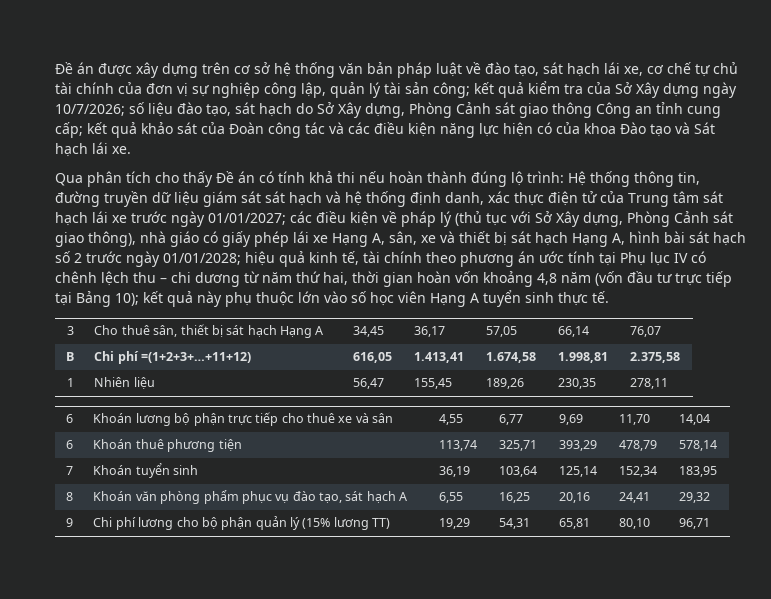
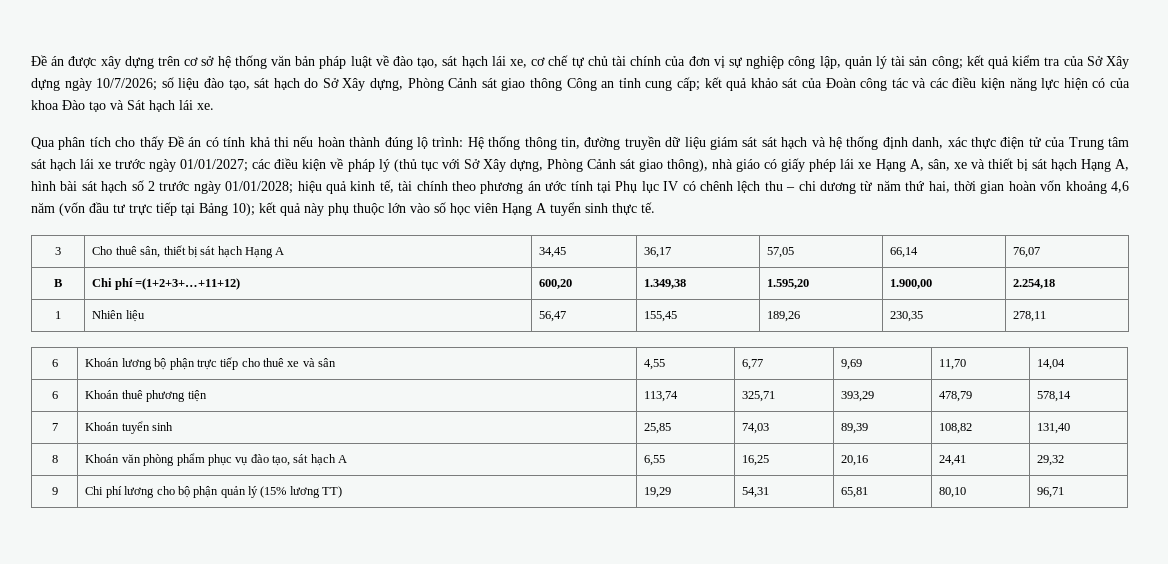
- hiệu quả kinh tế, tài chính theo phương án ước tính tại Phụ lục IV có chênh lệch thu – chi dương từ năm thứ hai, thời gian hoàn vốn khoảng 4,8 năm (vốn đầu tư trực tiếp tại Bảng 10);
+ hiệu quả kinh tế, tài chính theo phương án ước tính tại Phụ lục IV có chênh lệch thu – chi dương từ năm thứ hai, thời gian hoàn vốn khoảng 4,6 năm (vốn đầu tư trực tiếp tại Bảng 10);
- B | Chi phí =(1+2+3+…+11+12) | 616,05 | 1.413,41 | 1.674,58 | 1.998,81 | 2.375,58
+ B | Chi phí =(1+2+3+…+11+12) | 600,20 | 1.349,38 | 1.595,20 | 1.900,00 | 2.254,18
- 7 | Khoán tuyển sinh | 36,19 | 103,64 | 125,14 | 152,34 | 183,95
+ 7 | Khoán tuyển sinh | 25,85 | 74,03 | 89,39 | 108,82 | 131,40

